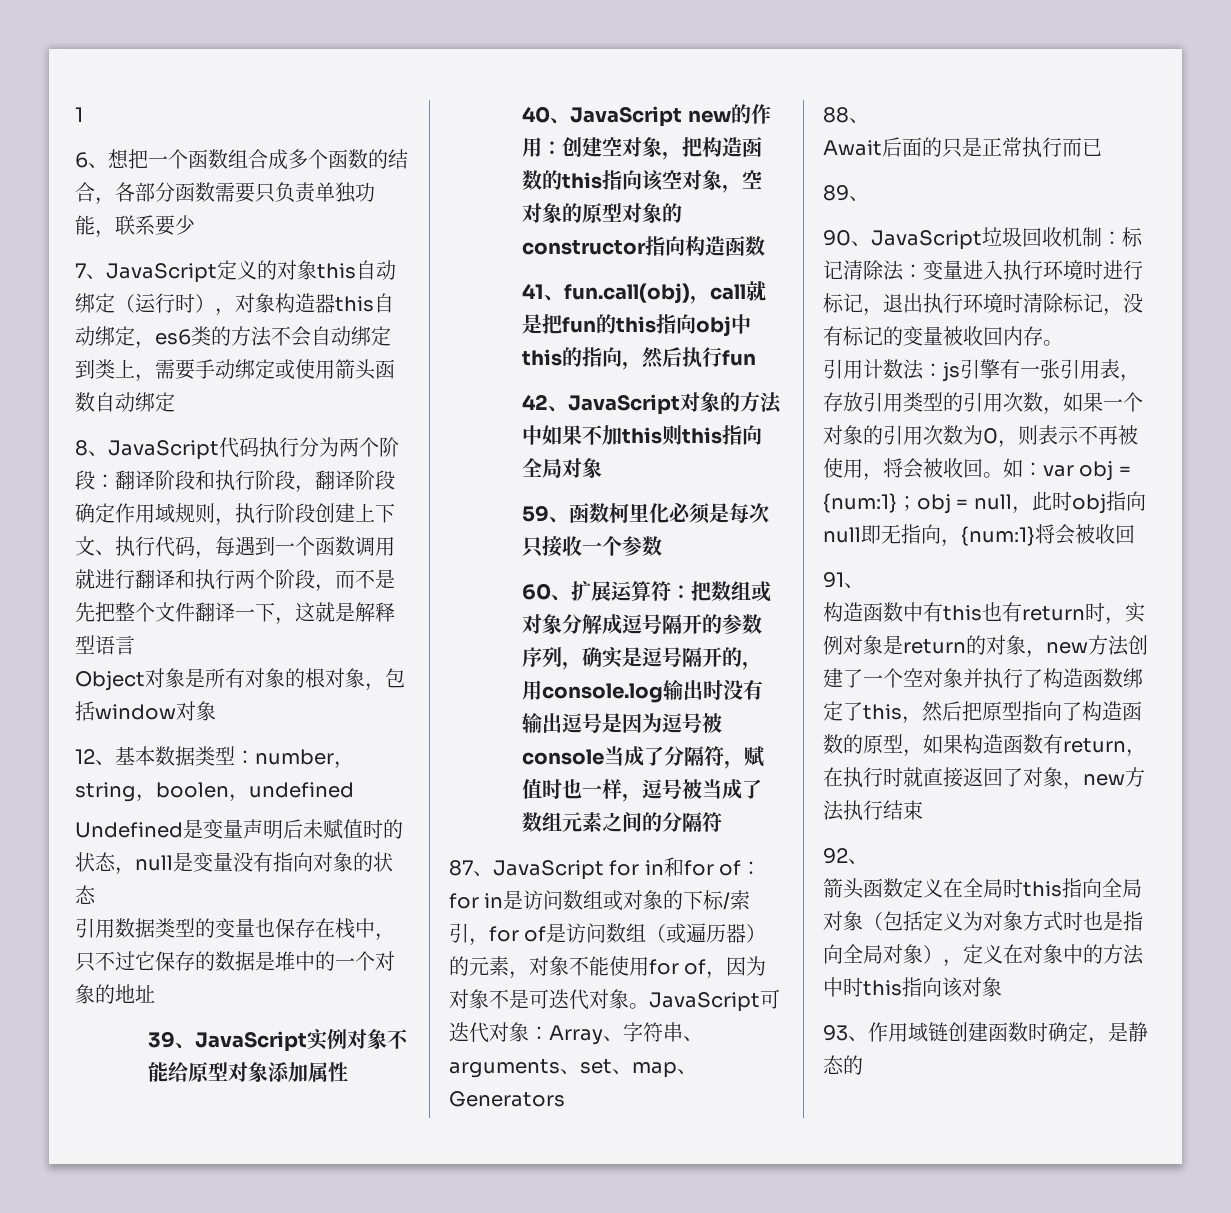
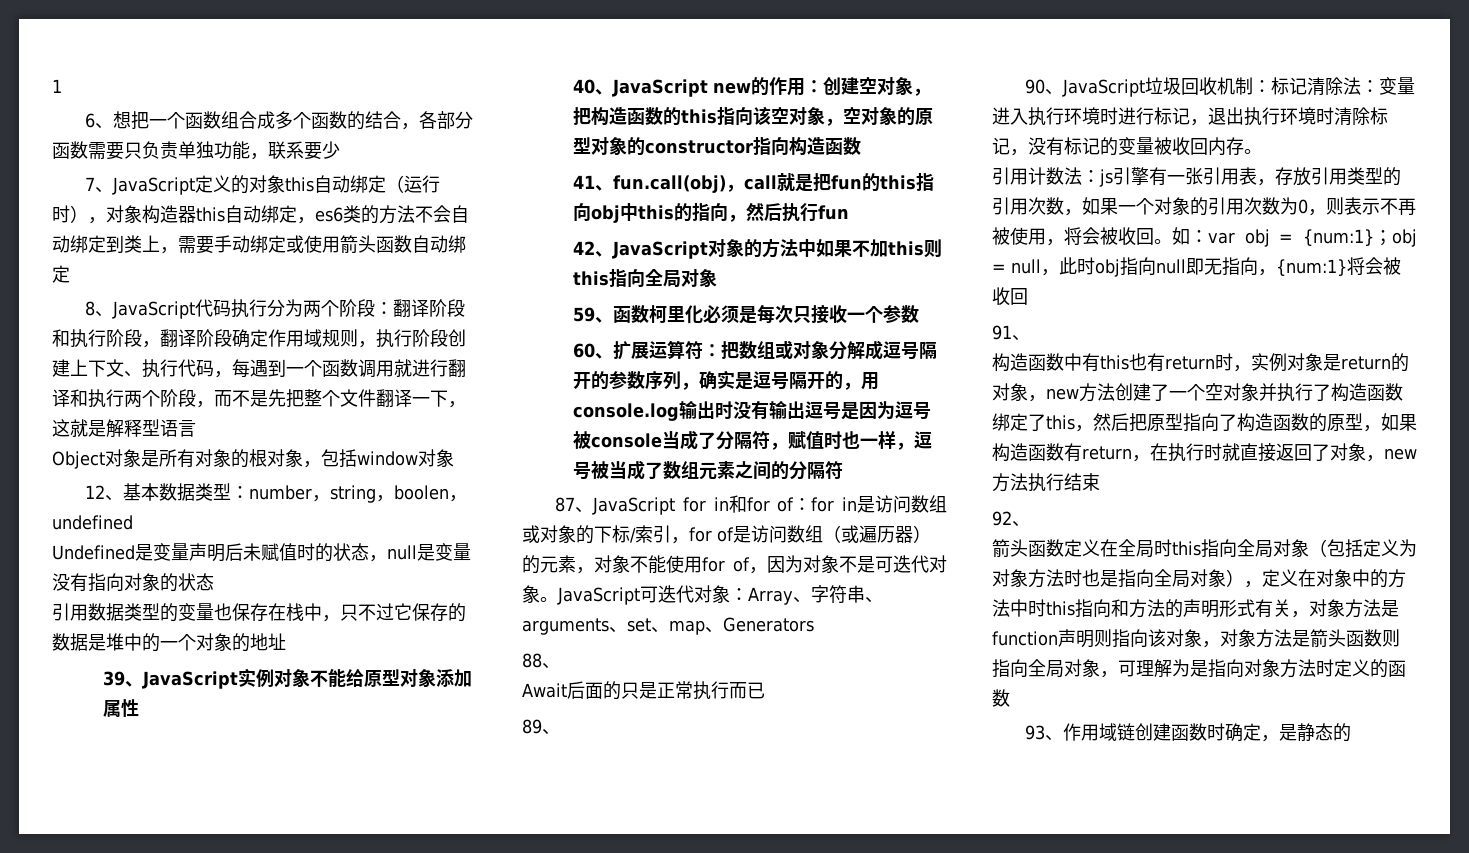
- 箭头函数定义在全局时this指向全局对象（包括定义为对象方式时也是指向全局对象），定义在对象中的方法中时this指向该对象
+ 箭头函数定义在全局时this指向全局对象（包括定义为对象方法时也是指向全局对象），定义在对象中的方法中时this指向和方法的声明形式有关，对象方法是function声明则指向该对象，对象方法是箭头函数则指向全局对象，可理解为是指向对象方法时定义的函数

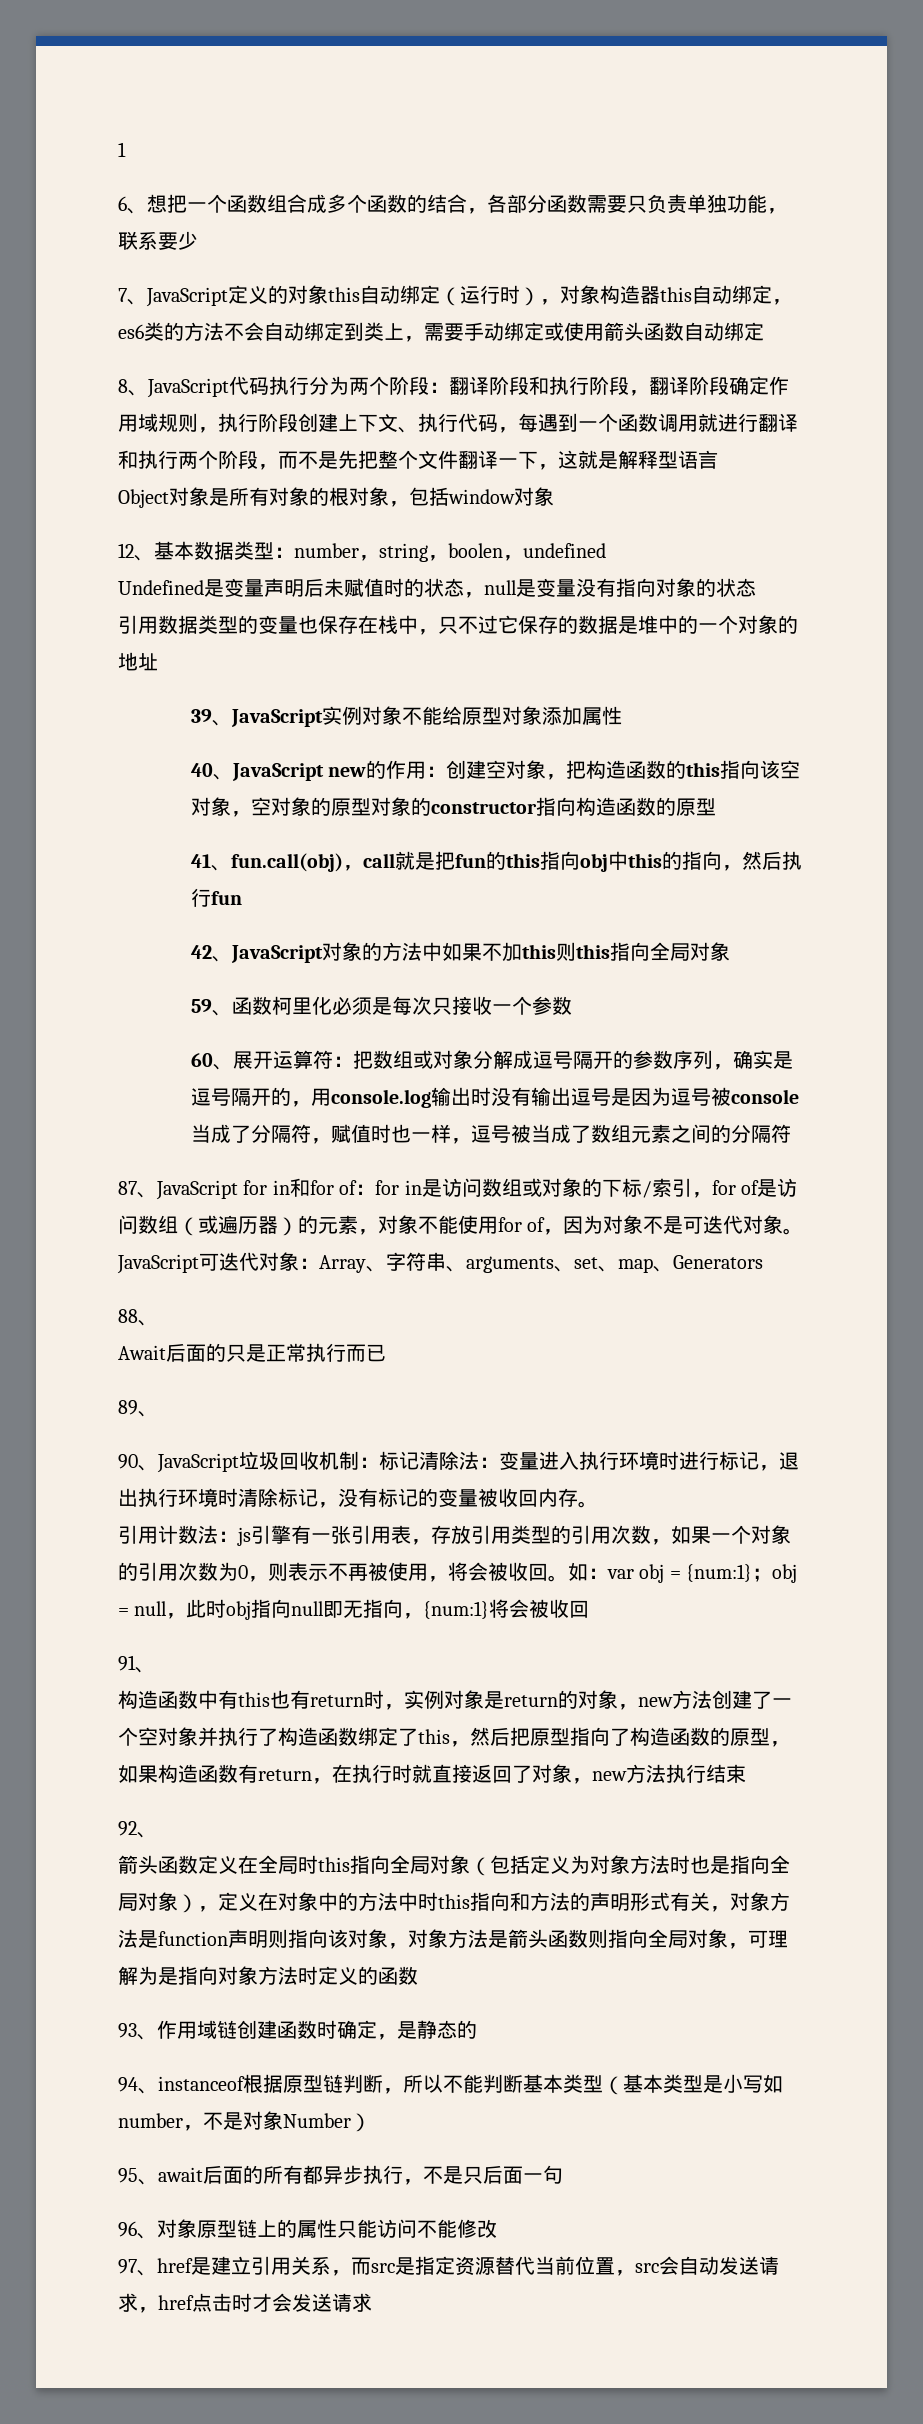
- 40、JavaScript new的作用：创建空对象，把构造函数的this指向该空对象，空对象的原型对象的constructor指向构造函数
+ 40、JavaScript new的作用：创建空对象，把构造函数的this指向该空对象，空对象的原型对象的constructor指向构造函数的原型
- 60、扩展运算符：把数组或对象分解成逗号隔开的参数序列，确实是逗号隔开的，用console.log输出时没有输出逗号是因为逗号被console当成了分隔符，赋值时也一样，逗号被当成了数组元素之间的分隔符
+ 60、展开运算符：把数组或对象分解成逗号隔开的参数序列，确实是逗号隔开的，用console.log输出时没有输出逗号是因为逗号被console当成了分隔符，赋值时也一样，逗号被当成了数组元素之间的分隔符
+ 94、instanceof根据原型链判断，所以不能判断基本类型（基本类型是小写如number，不是对象Number）
+ 95、await后面的所有都异步执行，不是只后面一句
+ 96、对象原型链上的属性只能访问不能修改
+ 97、href是建立引用关系，而src是指定资源替代当前位置，src会自动发送请求，href点击时才会发送请求

